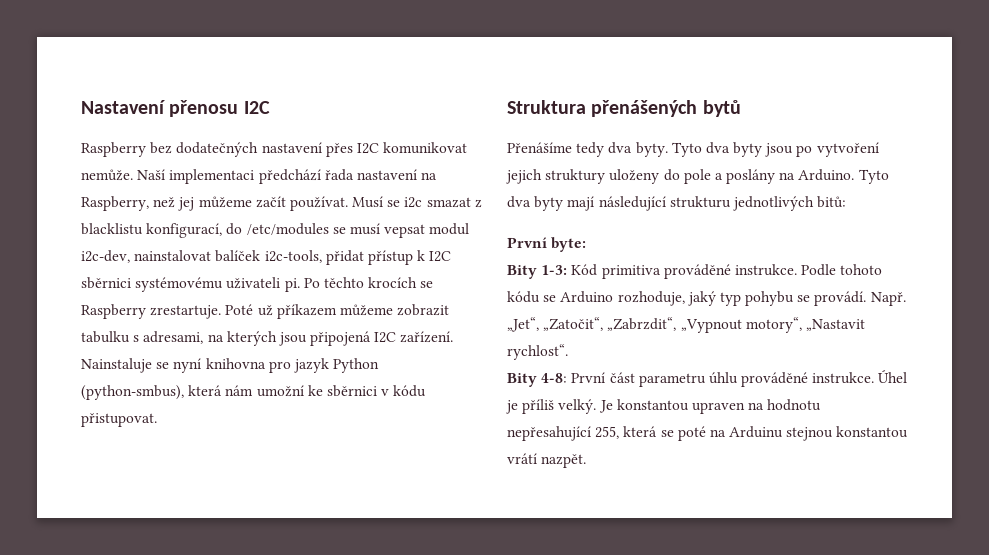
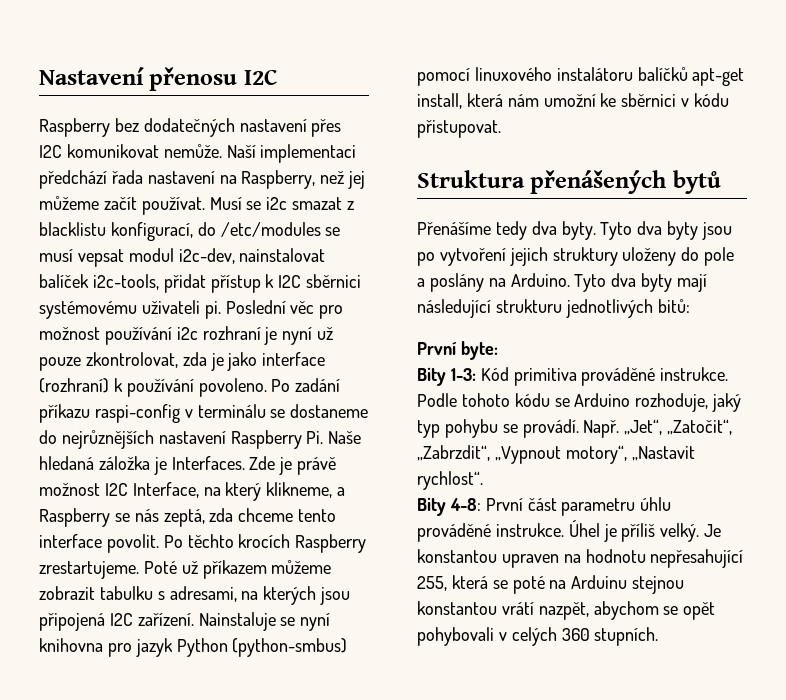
- Po těchto krocích se Raspberry zrestartuje.
+ Poslední věc pro možnost používání i2c rozhraní je nyní už pouze zkontrolovat, zda je jako interface (rozhraní) k používání povoleno. Po zadání příkazu raspi-config v terminálu se dostaneme do nejrůznějších nastavení Raspberry Pi. Naše hledaná záložka je Interfaces. Zde je právě možnost I2C Interface, na který klikneme, a Raspberry se nás zeptá, zda chceme tento interface povolit. Po těchto krocích Raspberry zrestartujeme.
- Nainstaluje se nyní knihovna pro jazyk Python (python-smbus), která nám umožní ke sběrnici v kódu přistupovat.
+ Nainstaluje se nyní knihovna pro jazyk Python (python-smbus) pomocí linuxového instalátoru balíčků apt-get install, která nám umožní ke sběrnici v kódu přistupovat.
- Je konstantou upraven na hodnotu nepřesahující 255, která se poté na Arduinu stejnou konstantou vrátí nazpět.
+ Je konstantou upraven na hodnotu nepřesahující 255, která se poté na Arduinu stejnou konstantou vrátí nazpět, abychom se opět pohybovali v celých 360 stupních.

